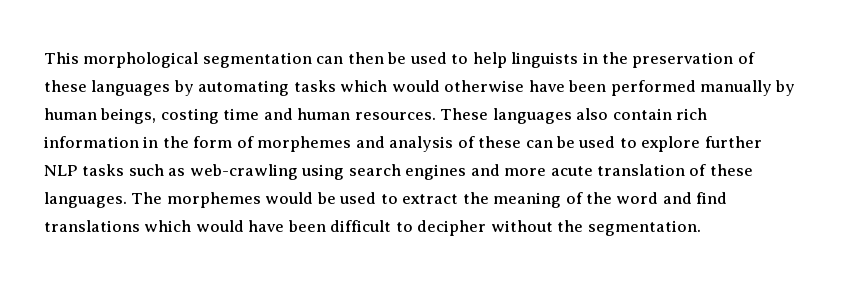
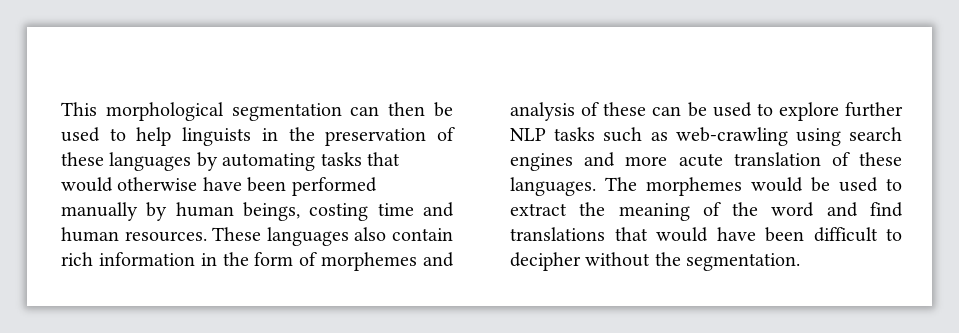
- This morphological segmentation can then be used to help linguists in the preservation of these languages by automating tasks which would otherwise have been performed manually by human beings, costing time and human resources.
+ This morphological segmentation can then be used to help linguists in the preservation of these languages by automating tasks that would otherwise have been performed manually by human beings, costing time and human resources.
- The morphemes would be used to extract the meaning of the word and find translations which would have been difficult to decipher without the segmentation.
+ The morphemes would be used to extract the meaning of the word and find translations that would have been difficult to decipher without the segmentation.

